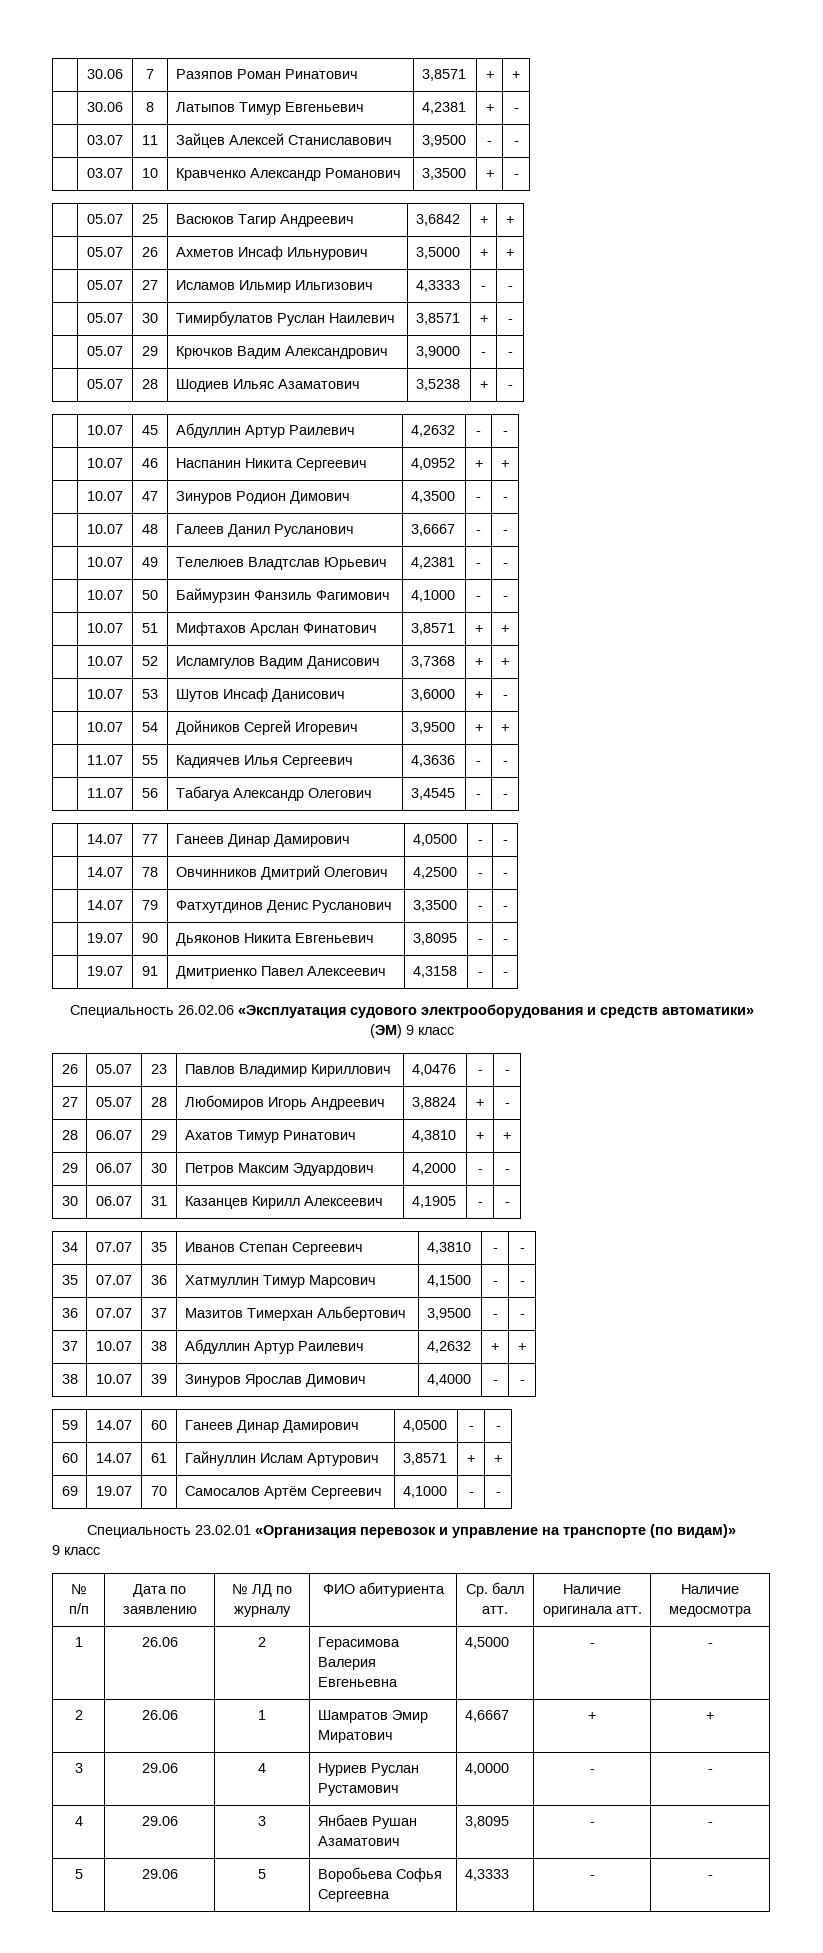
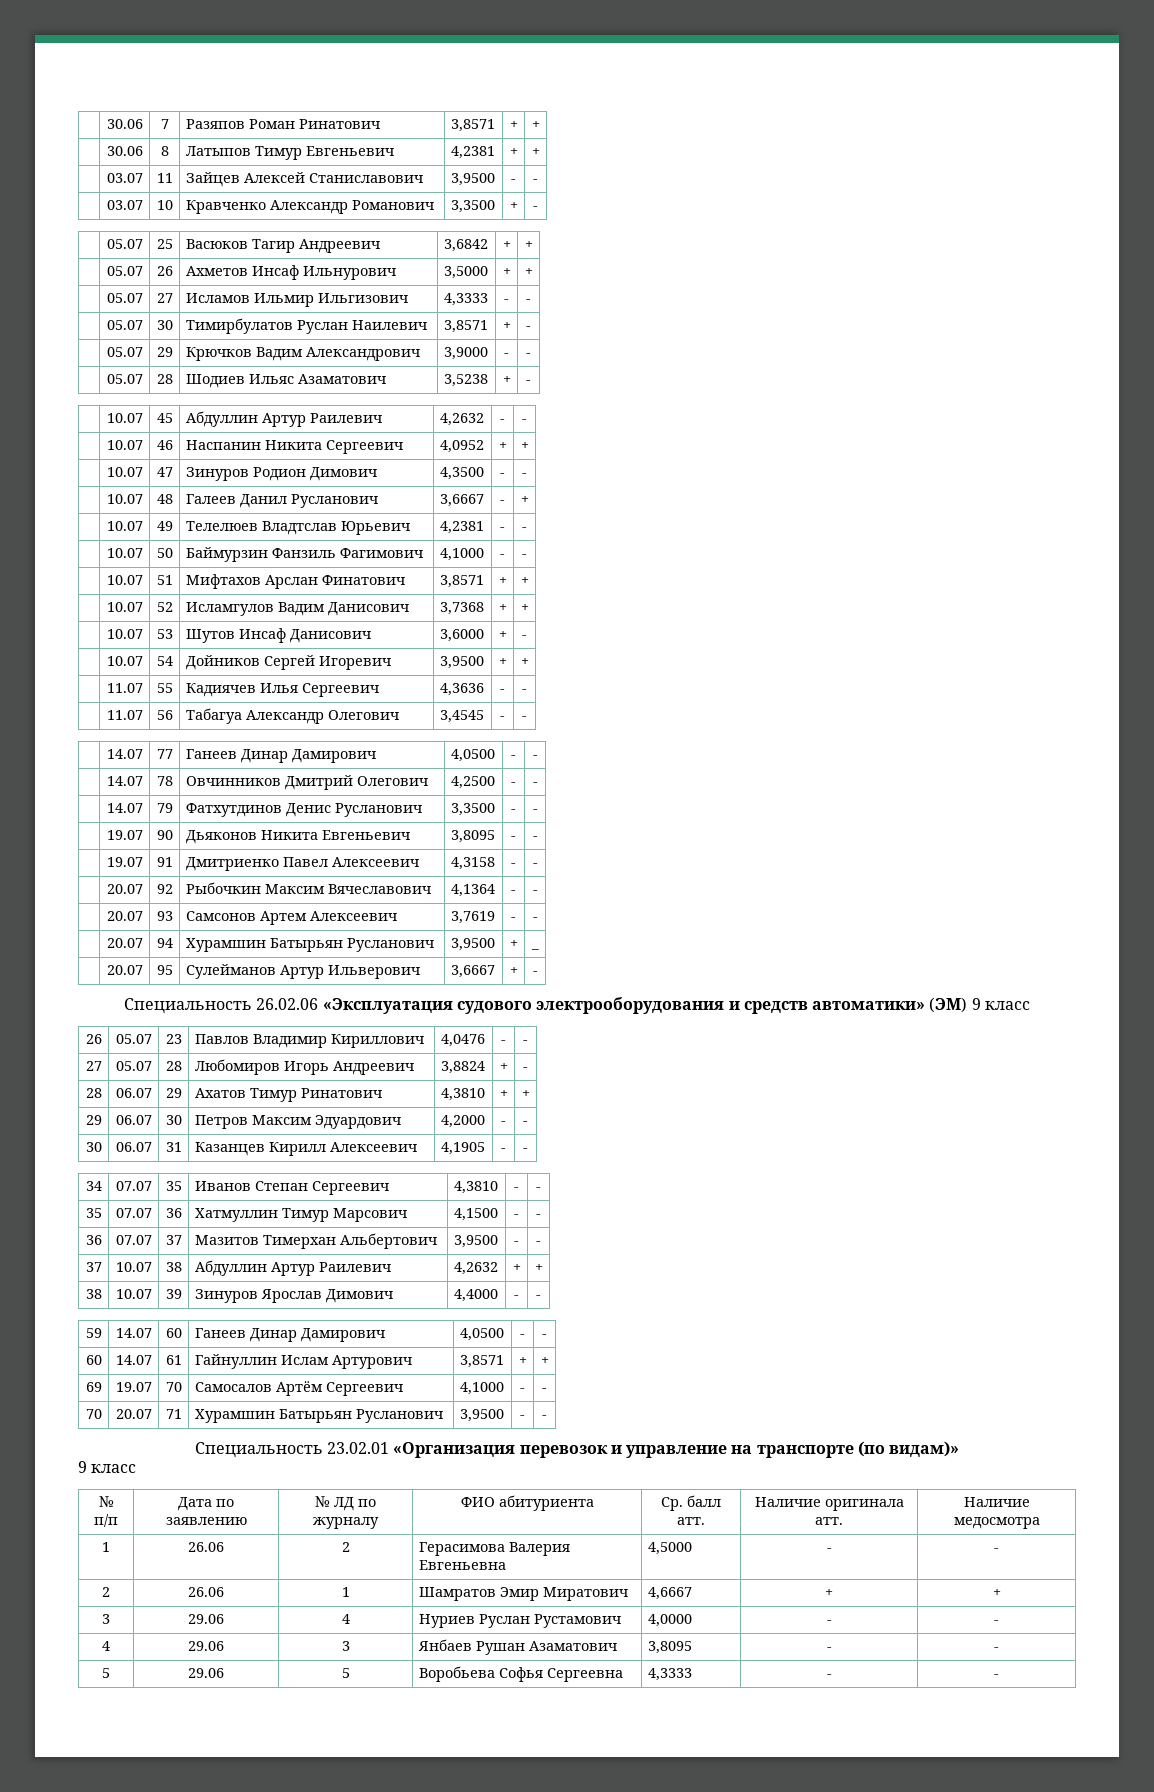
- | 30.06 | 8 | Латыпов Тимур Евгеньевич | 4,2381 | + | -
+ | 30.06 | 8 | Латыпов Тимур Евгеньевич | 4,2381 | + | +
- | 10.07 | 48 | Галеев Данил Русланович | 3,6667 | - | -
+ | 10.07 | 48 | Галеев Данил Русланович | 3,6667 | - | +
+ | 20.07 | 92 | Рыбочкин Максим Вячеславович | 4,1364 | - | -
+ | 20.07 | 93 | Самсонов Артем Алексеевич | 3,7619 | - | -
+ | 20.07 | 94 | Хурамшин Батырьян Русланович | 3,9500 | + | _
+ | 20.07 | 95 | Сулейманов Артур Ильверович | 3,6667 | + | -
+ 70 | 20.07 | 71 | Хурамшин Батырьян Русланович | 3,9500 | - | -

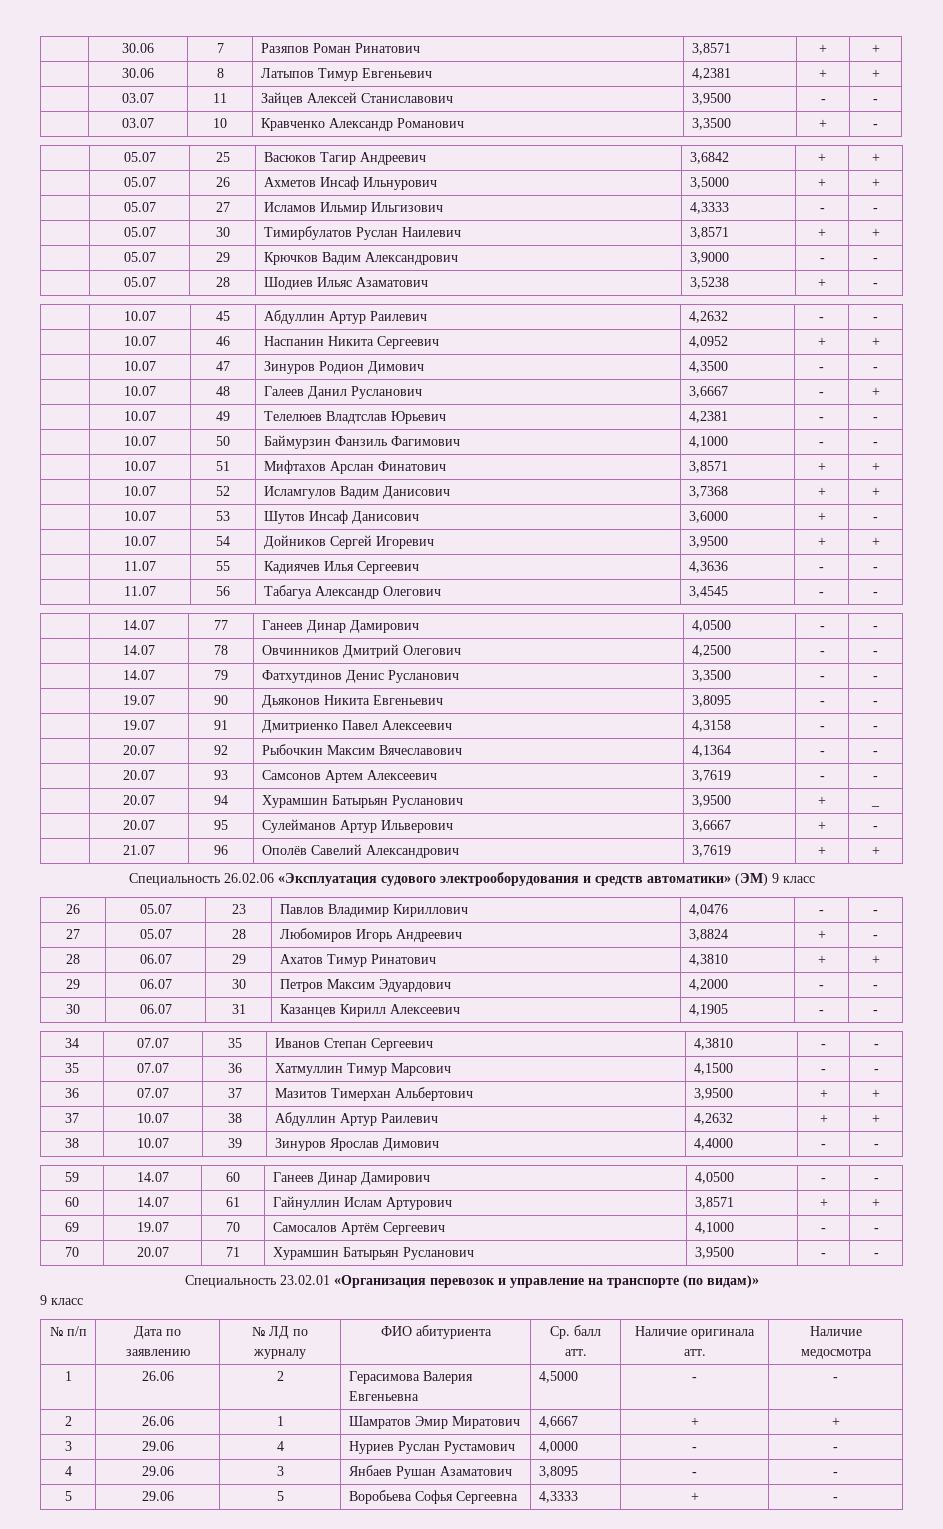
- | 05.07 | 30 | Тимирбулатов Руслан Наилевич | 3,8571 | + | -
+ | 05.07 | 30 | Тимирбулатов Руслан Наилевич | 3,8571 | + | +
+ | 21.07 | 96 | Ополёв Савелий Александрович | 3,7619 | + | +
- 36 | 07.07 | 37 | Мазитов Тимерхан Альбертович | 3,9500 | - | -
+ 36 | 07.07 | 37 | Мазитов Тимерхан Альбертович | 3,9500 | + | +
- 5 | 29.06 | 5 | Воробьева Софья Сергеевна | 4,3333 | - | -
+ 5 | 29.06 | 5 | Воробьева Софья Сергеевна | 4,3333 | + | -

